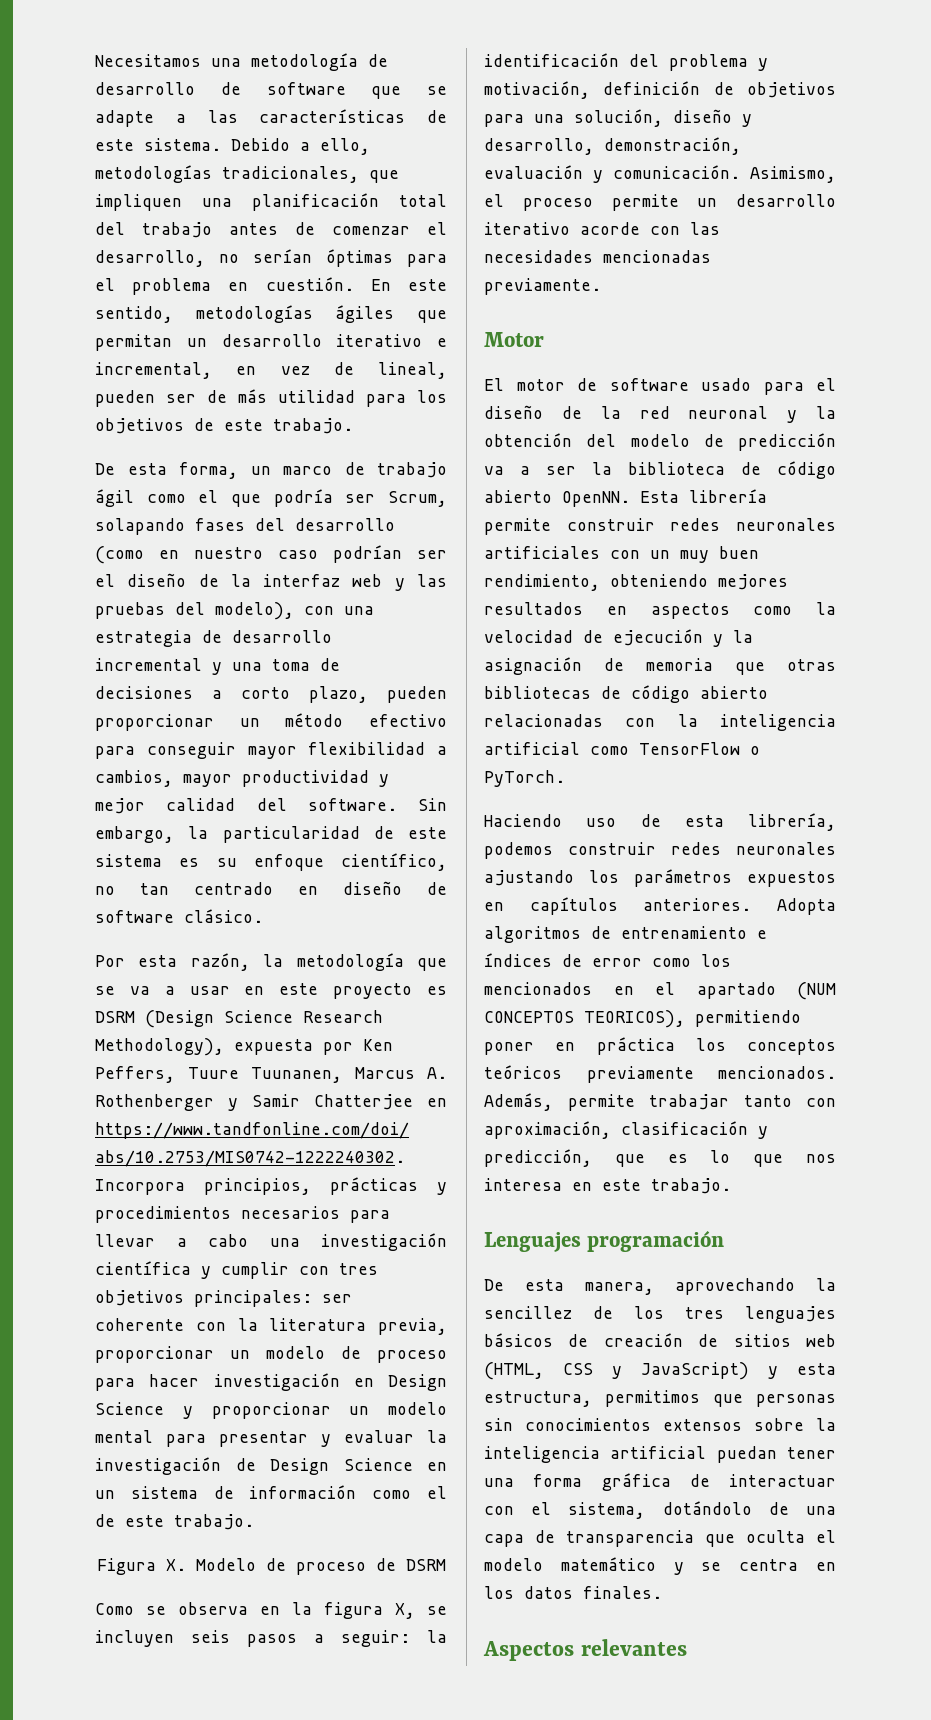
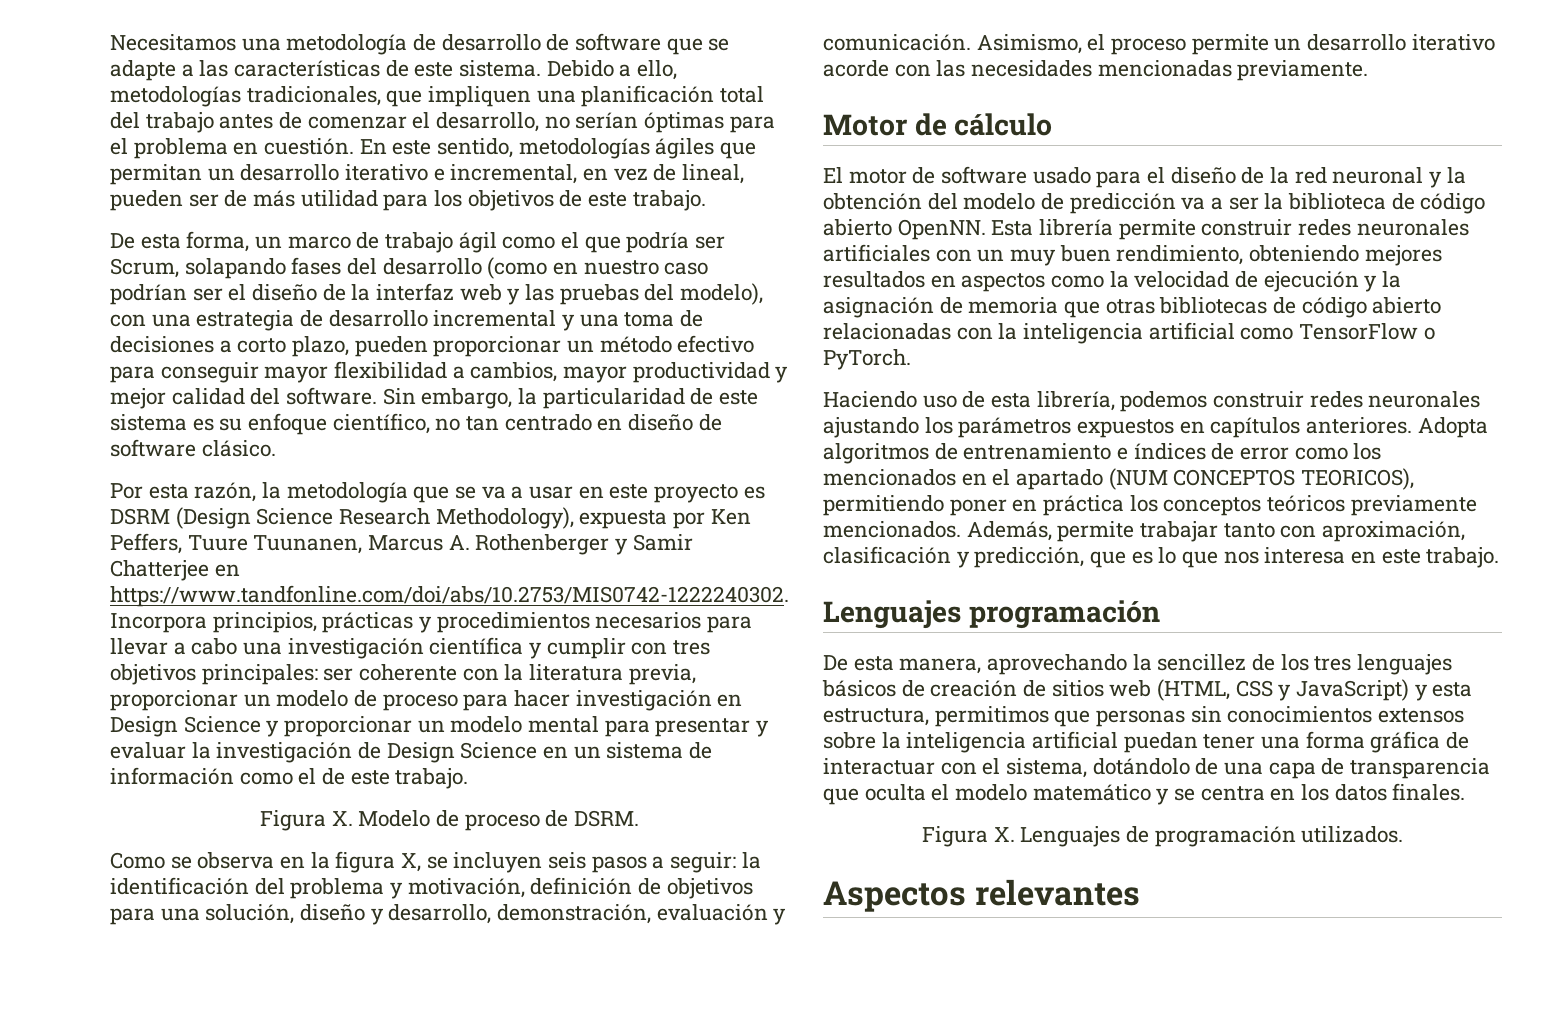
- Figura X. Modelo de proceso de DSRM
+ Figura X. Modelo de proceso de DSRM.
- Motor
+ Motor de cálculo
+ Figura X. Lenguajes de programación utilizados.

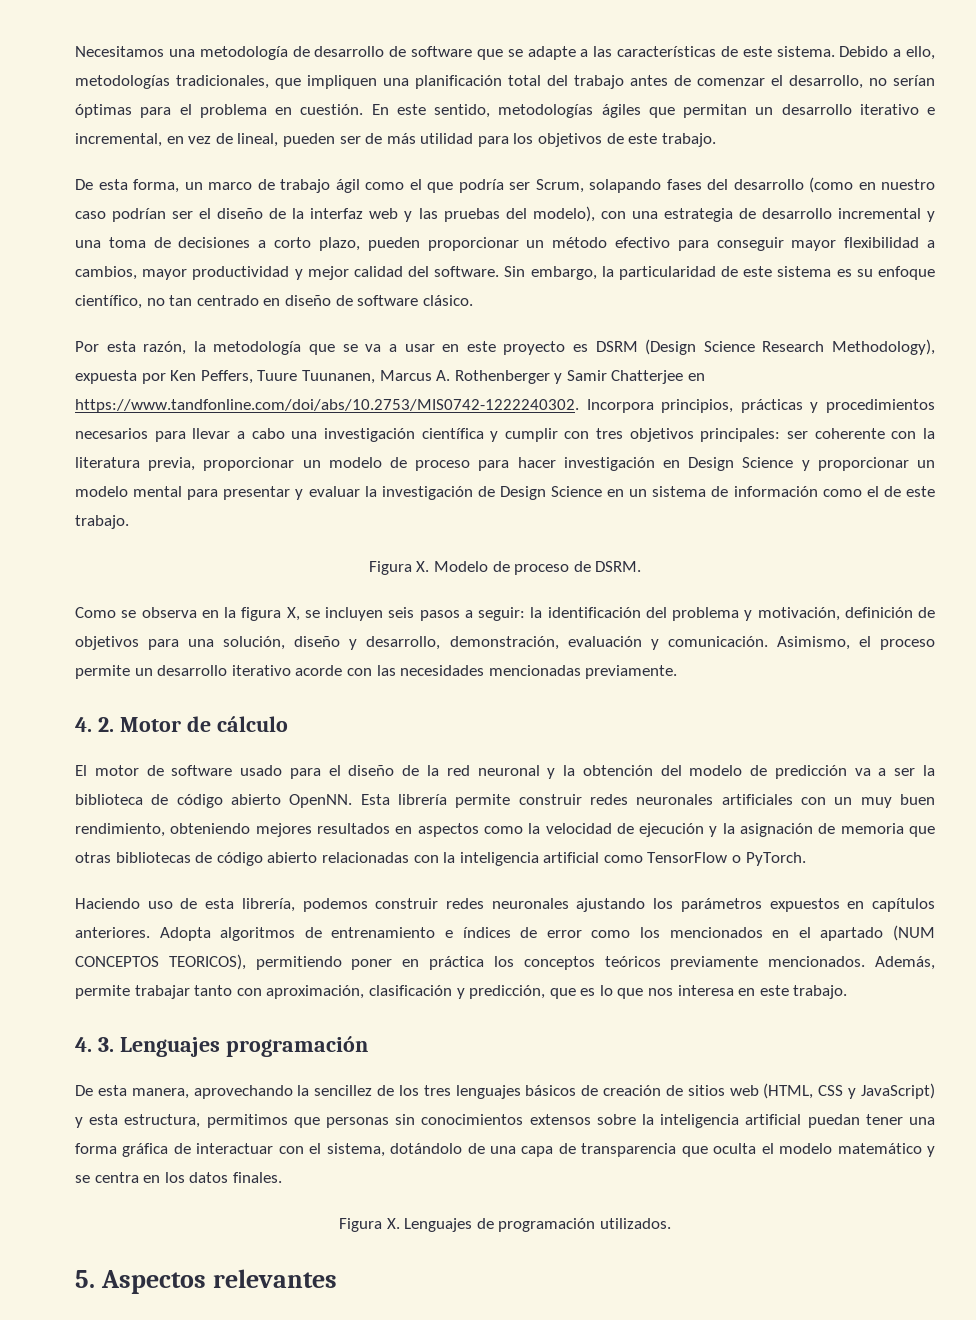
- Motor de cálculo
+ 4. 2. Motor de cálculo
- Lenguajes programación
+ 4. 3. Lenguajes programación
- Aspectos relevantes
+ 5. Aspectos relevantes

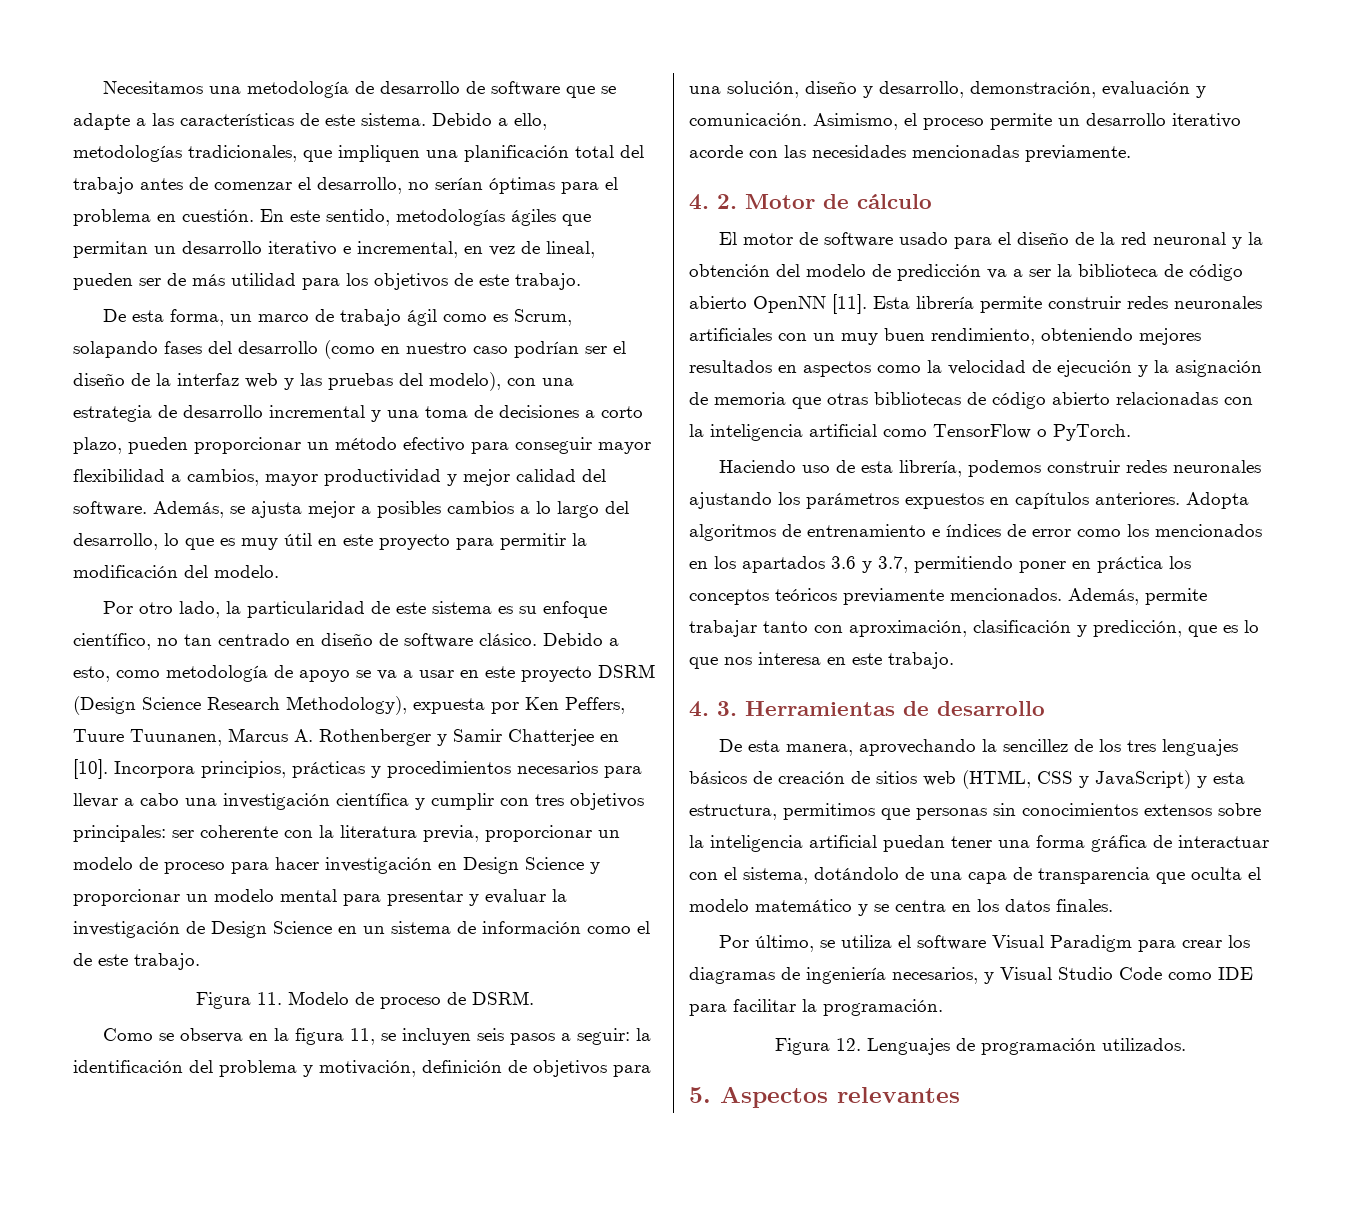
- De esta forma, un marco de trabajo ágil como el que podría ser Scrum, solapando fases del desarrollo (como en nuestro caso podrían ser el diseño de la interfaz web y las pruebas del modelo), con una estrategia de desarrollo incremental y una toma de decisiones a corto plazo, pueden proporcionar un método efectivo para conseguir mayor flexibilidad a cambios, mayor productividad y mejor calidad del software.
+ De esta forma, un marco de trabajo ágil como es Scrum, solapando fases del desarrollo (como en nuestro caso podrían ser el diseño de la interfaz web y las pruebas del modelo), con una estrategia de desarrollo incremental y una toma de decisiones a corto plazo, pueden proporcionar un método efectivo para conseguir mayor flexibilidad a cambios, mayor productividad y mejor calidad del software.
- Sin embargo, la particularidad de este sistema es su enfoque científico, no tan centrado en diseño de software clásico.
- Por esta razón, la metodología que se va a usar en este proyecto es DSRM (Design Science Research Methodology), expuesta por Ken Peffers, Tuure Tuunanen, Marcus A. Rothenberger y Samir Chatterjee en https://www.tandfonline.com/doi/abs/10.2753/MIS0742-1222240302. Incorpora principios, prácticas y procedimientos necesarios para llevar a cabo una investigación científica y cumplir con tres objetivos principales:
+ Además, se ajusta mejor a posibles cambios a lo largo del desarrollo, lo que es muy útil en este proyecto para permitir la modificación del modelo.
+ Por otro lado, la particularidad de este sistema es su enfoque científico, no tan centrado en diseño de software clásico. Debido a esto, como metodología de apoyo se va a usar en este proyecto DSRM (Design Science Research Methodology), expuesta por Ken Peffers, Tuure Tuunanen, Marcus A. Rothenberger y Samir Chatterjee en [10]. Incorpora principios, prácticas y procedimientos necesarios para llevar a cabo una investigación científica y cumplir con tres objetivos principales:
- Figura X. Modelo de proceso de DSRM.
+ Figura 11. Modelo de proceso de DSRM.
- Como se observa en la figura X, se incluyen seis pasos a seguir: la identificación del problema y motivación, definición de objetivos para una solución, diseño y desarrollo, demonstración, evaluación y comunicación.
+ Como se observa en la figura 11, se incluyen seis pasos a seguir: la identificación del problema y motivación, definición de objetivos para una solución, diseño y desarrollo, demonstración, evaluación y comunicación.
- El motor de software usado para el diseño de la red neuronal y la obtención del modelo de predicción va a ser la biblioteca de código abierto OpenNN.
+ El motor de software usado para el diseño de la red neuronal y la obtención del modelo de predicción va a ser la biblioteca de código abierto OpenNN [11].
- Adopta algoritmos de entrenamiento e índices de error como los mencionados en el apartado (NUM CONCEPTOS TEORICOS), permitiendo poner en práctica los conceptos teóricos previamente mencionados.
+ Adopta algoritmos de entrenamiento e índices de error como los mencionados en los apartados 3.6 y 3.7, permitiendo poner en práctica los conceptos teóricos previamente mencionados.
- 4. 3. Lenguajes programación
+ 4. 3. Herramientas de desarrollo
- Figura X. Lenguajes de programación utilizados.
+ Por último, se utiliza el software Visual Paradigm para crear los diagramas de ingeniería necesarios, y Visual Studio Code como IDE para facilitar la programación.
+ Figura 12. Lenguajes de programación utilizados.

